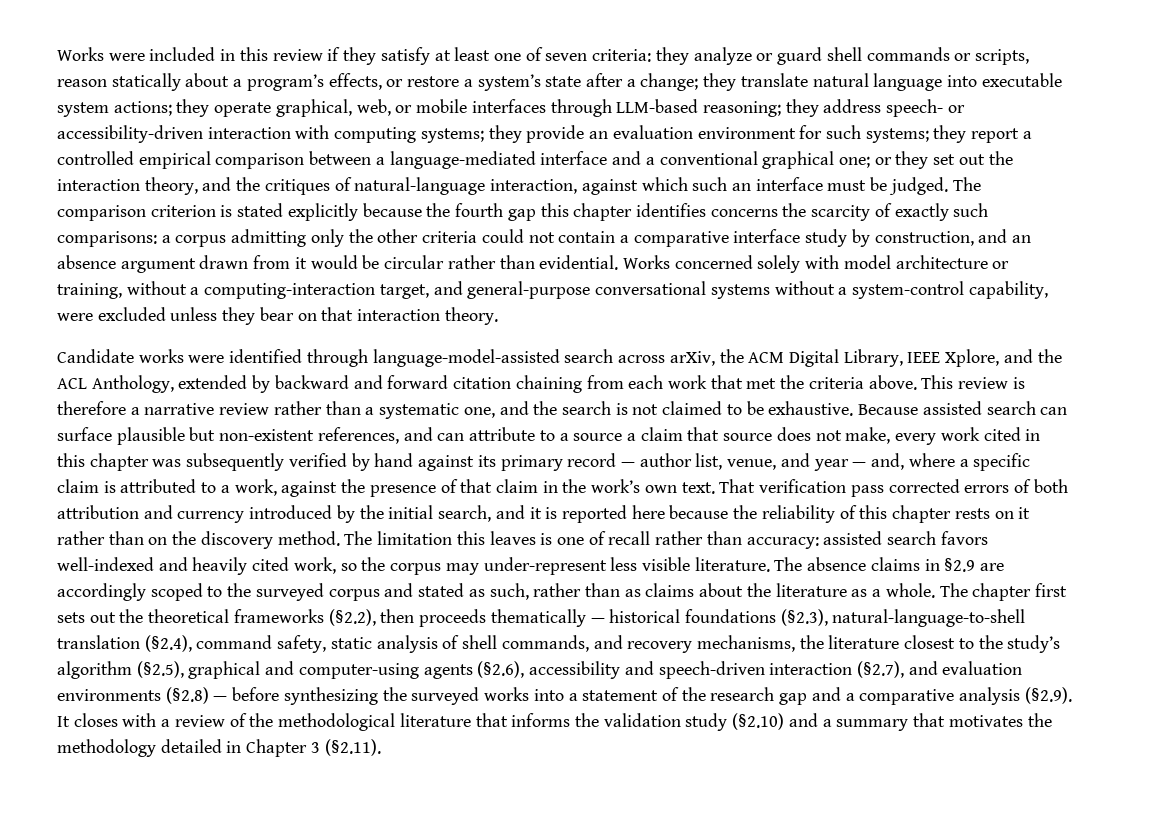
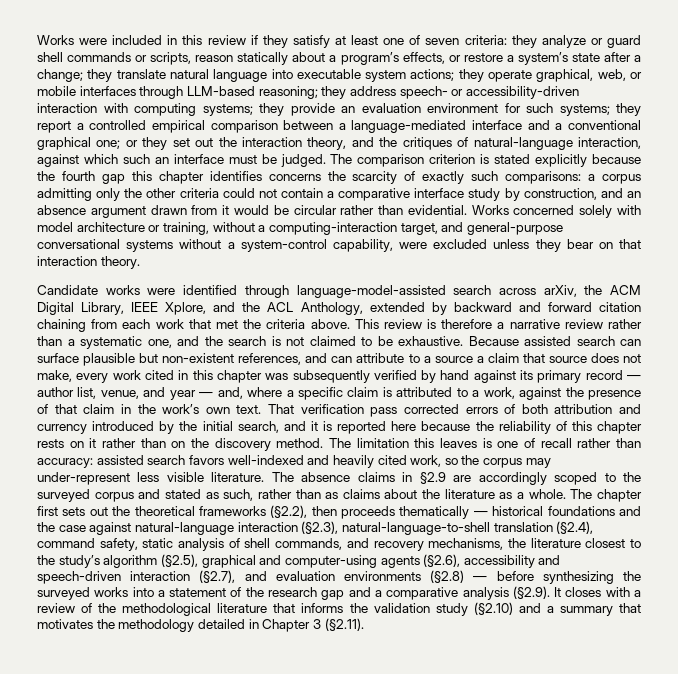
- The chapter first sets out the theoretical frameworks (§2.2), then proceeds thematically — historical foundations (§2.3), natural-language-to-shell translation (§2.4), command safety, static analysis of shell commands, and recovery mechanisms, the literature closest to the study’s algorithm (§2.5), graphical and computer-using agents (§2.6), accessibility and speech-driven interaction (§2.7), and evaluation environments (§2.8) — before synthesizing the surveyed works into a statement of the research gap and a comparative analysis (§2.9). It closes with a review of the methodological literature that informs the validation study (§2.10) and a summary that motivates the methodology detailed in Chapter 3 (§2.11).
+ The chapter first sets out the theoretical frameworks (§2.2), then proceeds thematically — historical foundations and the case against natural-language interaction (§2.3), natural-language-to-shell translation (§2.4), command safety, static analysis of shell commands, and recovery mechanisms, the literature closest to the study’s algorithm (§2.5), graphical and computer-using agents (§2.6), accessibility and speech-driven interaction (§2.7), and evaluation environments (§2.8) — before synthesizing the surveyed works into a statement of the research gap and a comparative analysis (§2.9). It closes with a review of the methodological literature that informs the validation study (§2.10) and a summary that motivates the methodology detailed in Chapter 3 (§2.11).

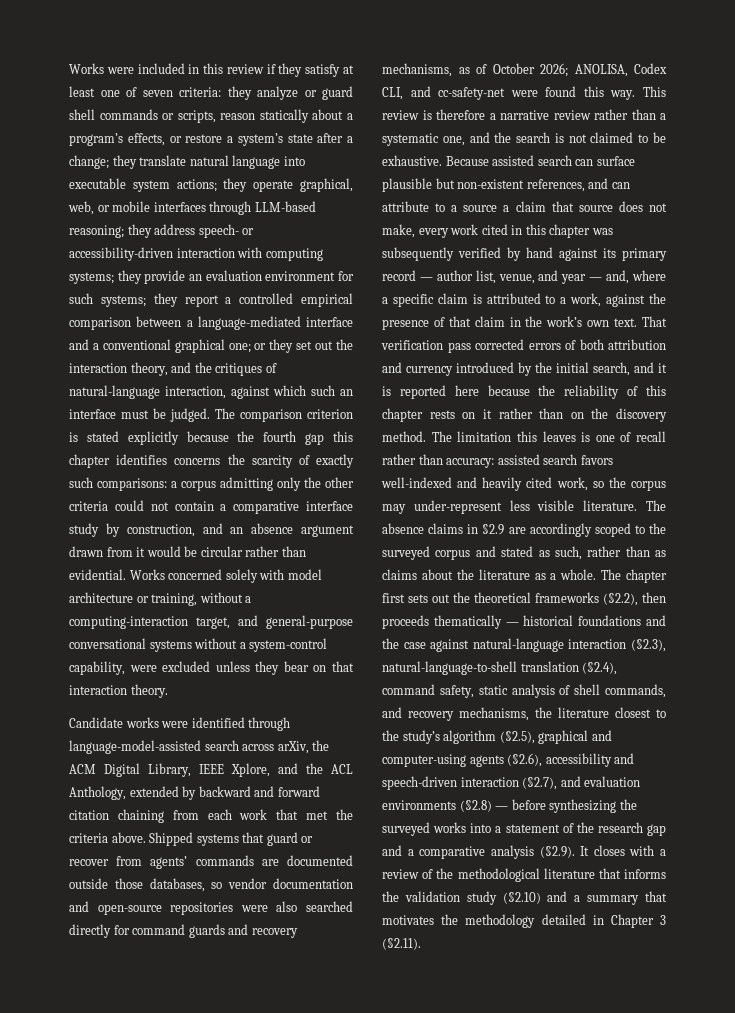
+ Shipped systems that guard or recover from agents’ commands are documented outside those databases, so vendor documentation and open-source repositories were also searched directly for command guards and recovery mechanisms, as of October 2026; ANOLISA, Codex CLI, and cc-safety-net were found this way.

